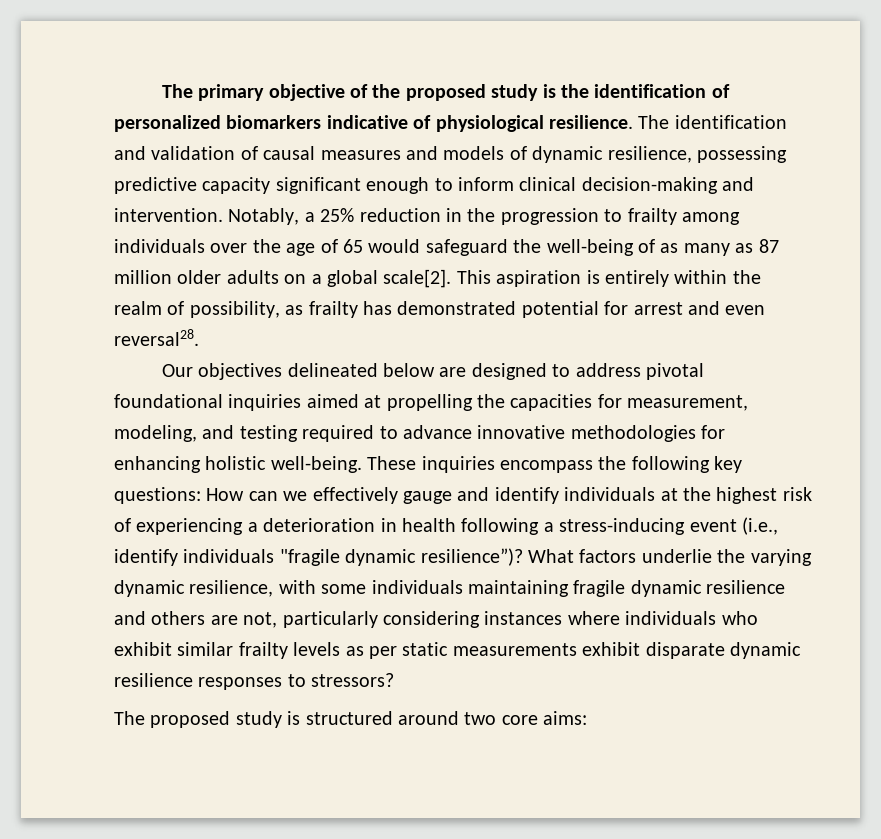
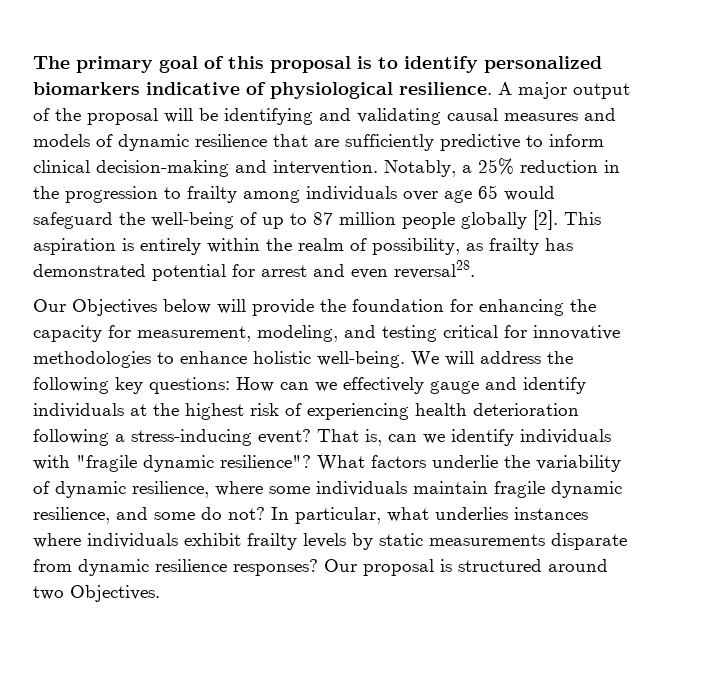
- The primary objective of the proposed study is the identification of personalized biomarkers indicative of physiological resilience.
+ The primary goal of this proposal is to identify personalized biomarkers indicative of physiological resilience.
- The identification and validation of causal measures and models of dynamic resilience, possessing predictive capacity significant enough to inform clinical decision-making and intervention.
+ A major output of the proposal will be identifying and validating causal measures and models of dynamic resilience that are sufficiently predictive to inform clinical decision-making and intervention.
- Notably, a 25% reduction in the progression to frailty among individuals over the age of 65 would safeguard the well-being of as many as 87 million older adults on a global scale[2].
+ Notably, a 25% reduction in the progression to frailty among individuals over age 65 would safeguard the well-being of up to 87 million people globally [2].
- Our objectives delineated below are designed to address pivotal foundational inquiries aimed at propelling the capacities for measurement, modeling, and testing required to advance innovative methodologies for enhancing holistic well-being. These inquiries encompass the following key questions: How can we effectively gauge and identify individuals at the highest risk of experiencing a deterioration in health following a stress-inducing event (i.e., identify individuals "fragile dynamic resilience”)?
+ Our Objectives below will provide the foundation for enhancing the capacity for measurement, modeling, and testing critical for innovative methodologies to enhance holistic well-being. We will address the following key questions: How can we effectively gauge and identify individuals at the highest risk of experiencing health deterioration following a stress-inducing event? That is, can we identify individuals with "fragile dynamic resilience"?
- What factors underlie the varying dynamic resilience, with some individuals maintaining fragile dynamic resilience and others are not, particularly considering instances where individuals who exhibit similar frailty levels as per static measurements exhibit disparate dynamic resilience responses to stressors?
- The proposed study is structured around two core aims:
+ What factors underlie the variability of dynamic resilience, where some individuals maintain fragile dynamic resilience, and some do not? In particular, what underlies instances where individuals exhibit frailty levels by static measurements disparate from dynamic resilience responses? Our proposal is structured around two Objectives.

